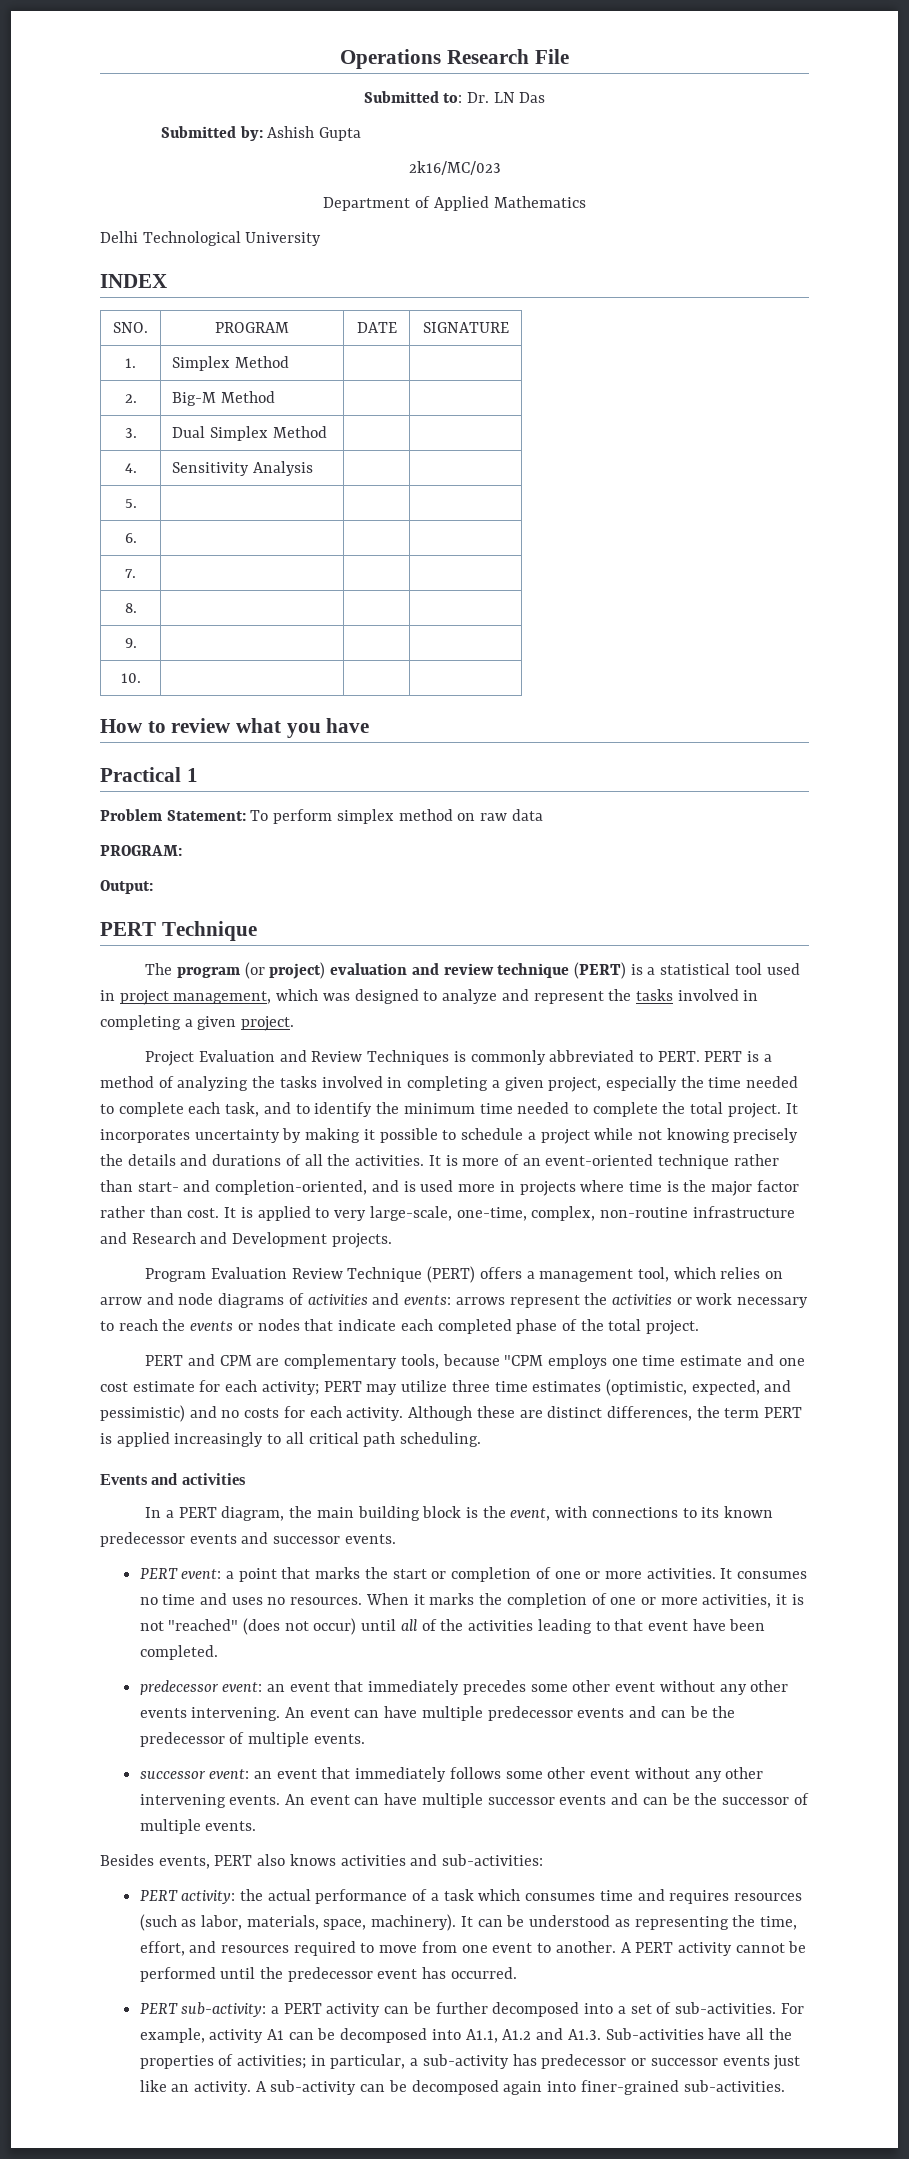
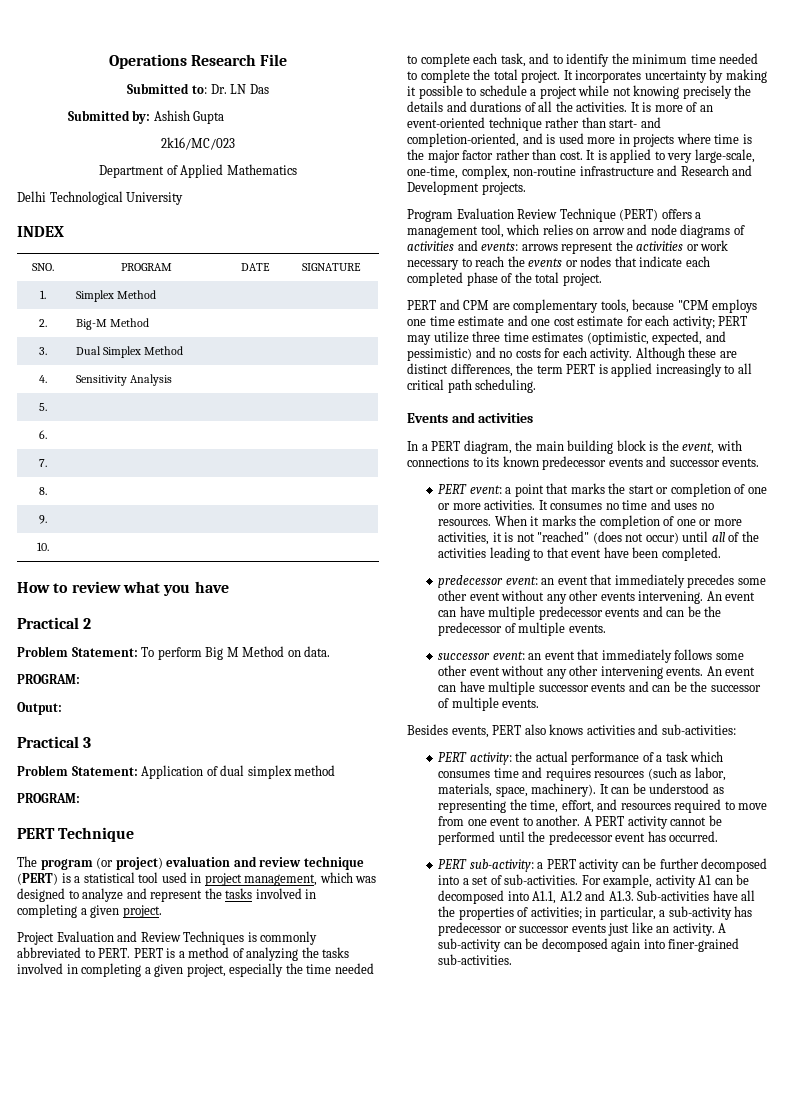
- Practical 1
+ Practical 2
- Problem Statement: To perform simplex method on raw data
+ Problem Statement: To perform Big M Method on data.
  PROGRAM:
  Output:
+ Practical 3
+ Problem Statement: Application of dual simplex method
+ PROGRAM:

